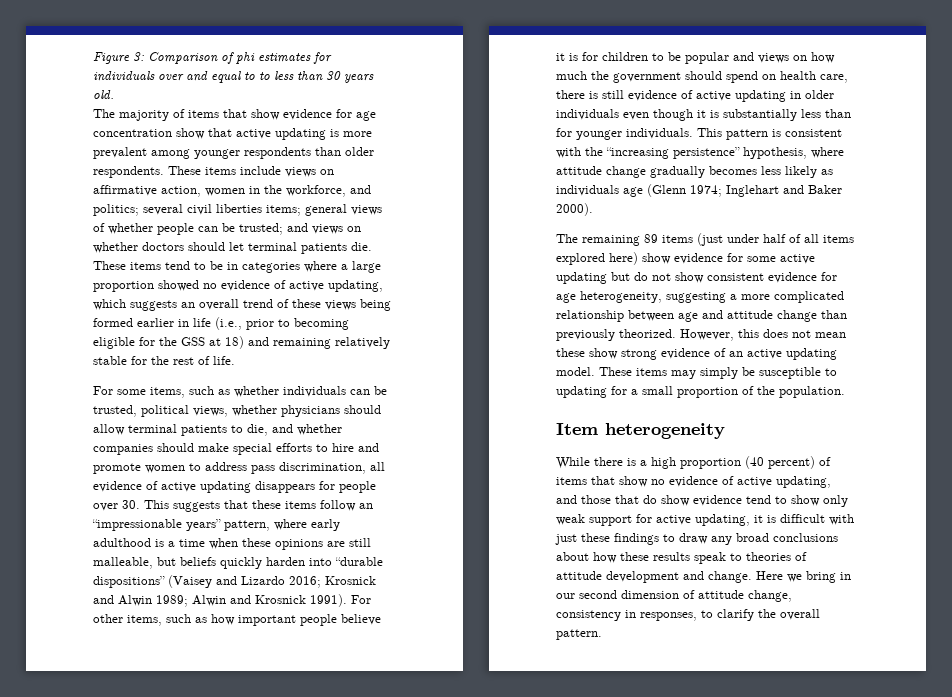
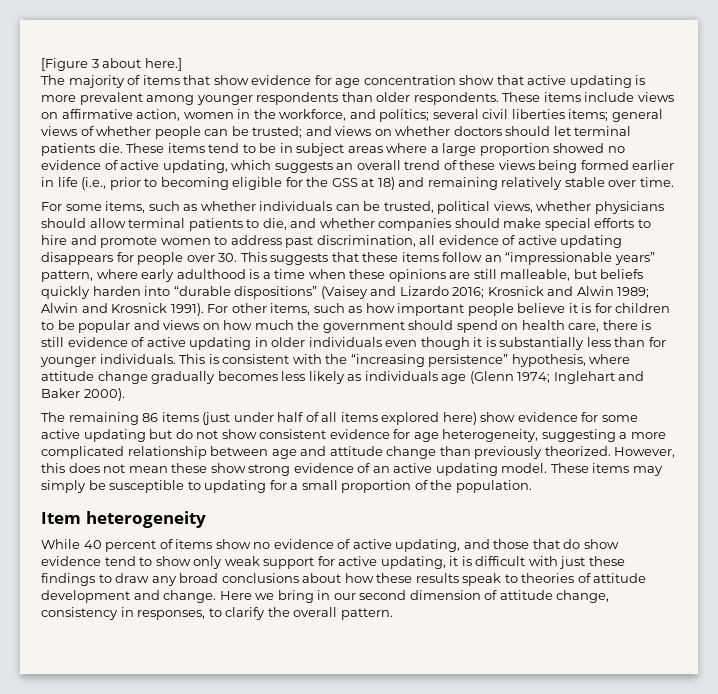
- Figure 3: Comparison of phi estimates for individuals over and equal to to less than 30 years old.
+ [Figure 3 about here.]
- These items tend to be in categories where a large proportion showed no evidence of active updating, which suggests an overall trend of these views being formed earlier in life (i.e., prior to becoming eligible for the GSS at 18) and remaining relatively stable for the rest of life.
+ These items tend to be in subject areas where a large proportion showed no evidence of active updating, which suggests an overall trend of these views being formed earlier in life (i.e., prior to becoming eligible for the GSS at 18) and remaining relatively stable over time.
- For some items, such as whether individuals can be trusted, political views, whether physicians should allow terminal patients to die, and whether companies should make special efforts to hire and promote women to address pass discrimination, all evidence of active updating disappears for people over 30. This suggests that these items follow an “impressionable years” pattern, where early adulthood is a time when these opinions are still malleable, but beliefs quickly harden into “durable dispositions” (Vaisey and Lizardo 2016;
+ For some items, such as whether individuals can be trusted, political views, whether physicians should allow terminal patients to die, and whether companies should make special efforts to hire and promote women to address past discrimination, all evidence of active updating disappears for people over 30. This suggests that these items follow an “impressionable years” pattern, where early adulthood is a time when these opinions are still malleable, but beliefs quickly harden into “durable dispositions” (Vaisey and Lizardo 2016;
- This pattern is consistent with the “increasing persistence” hypothesis, where attitude change gradually becomes less likely as individuals age (Glenn 1974; Inglehart and Baker 2000).
+ This is consistent with the “increasing persistence” hypothesis, where attitude change gradually becomes less likely as individuals age (Glenn 1974; Inglehart and Baker 2000).
- The remaining 89 items (just under half of all items explored here) show evidence for some active updating but do not show consistent evidence for age heterogeneity, suggesting a more complicated relationship between age and attitude change than previously theorized.
+ The remaining 86 items (just under half of all items explored here) show evidence for some active updating but do not show consistent evidence for age heterogeneity, suggesting a more complicated relationship between age and attitude change than previously theorized.
- While there is a high proportion (40 percent) of items that show no evidence of active updating, and those that do show evidence tend to show only weak support for active updating, it is difficult with just these findings to draw any broad conclusions about how these results speak to theories of attitude development and change.
+ While 40 percent of items show no evidence of active updating, and those that do show evidence tend to show only weak support for active updating, it is difficult with just these findings to draw any broad conclusions about how these results speak to theories of attitude development and change.

